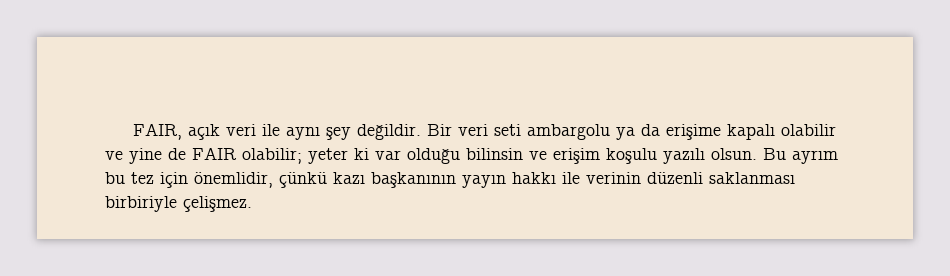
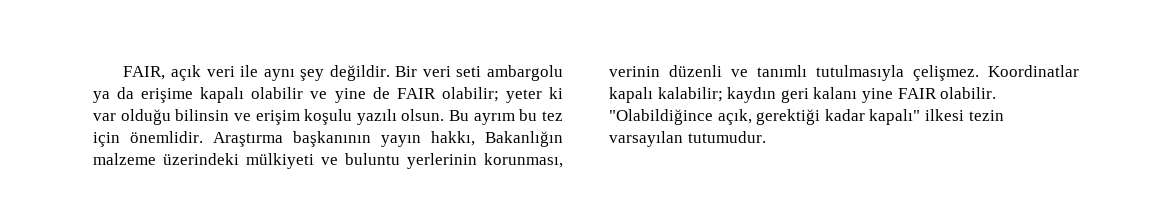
- Bu ayrım bu tez için önemlidir, çünkü kazı başkanının yayın hakkı ile verinin düzenli saklanması birbiriyle çelişmez.
+ Bu ayrım bu tez için önemlidir. Araştırma başkanının yayın hakkı, Bakanlığın malzeme üzerindeki mülkiyeti ve buluntu yerlerinin korunması, verinin düzenli ve tanımlı tutulmasıyla çelişmez. Koordinatlar kapalı kalabilir; kaydın geri kalanı yine FAIR olabilir. "Olabildiğince açık, gerektiği kadar kapalı" ilkesi tezin varsayılan tutumudur.

